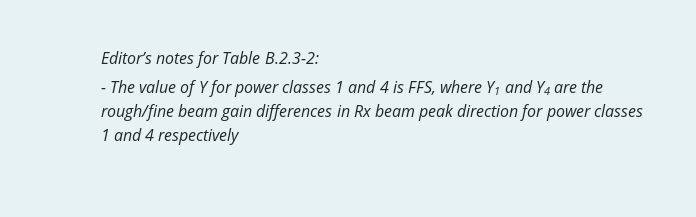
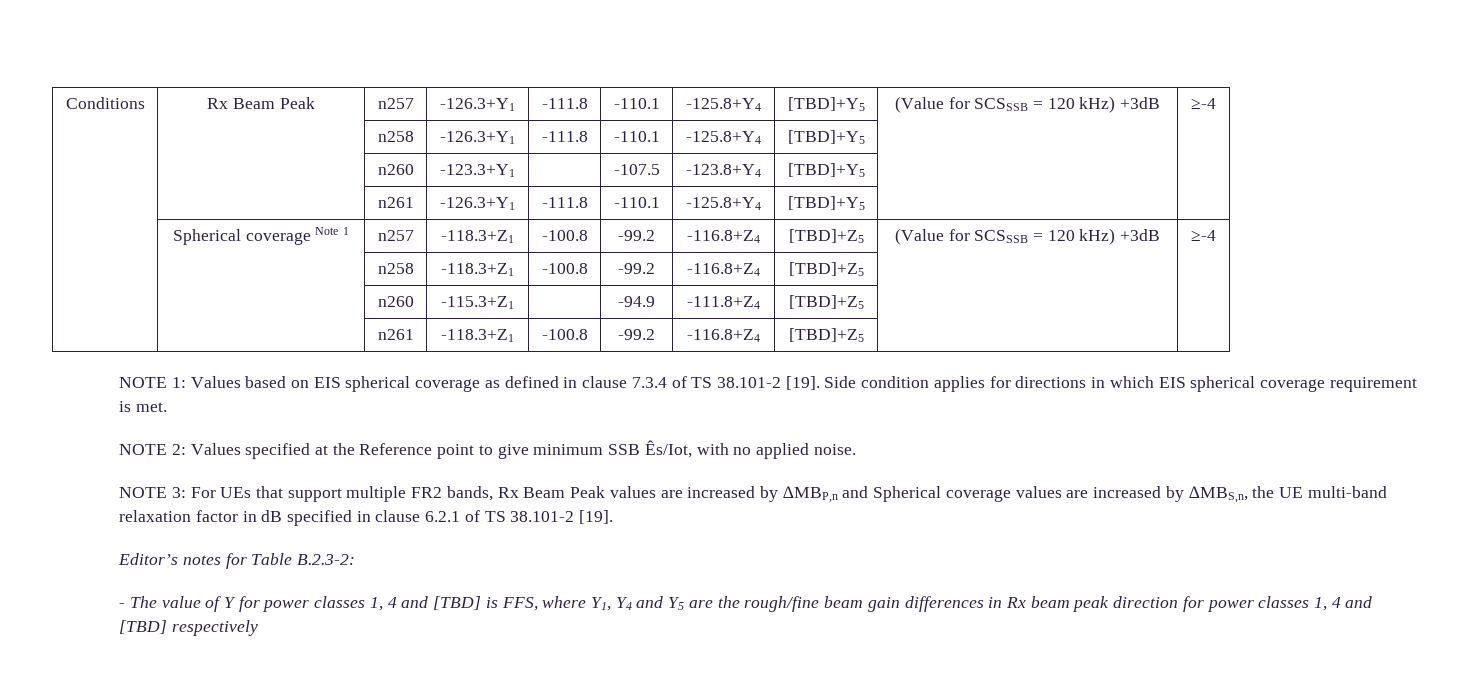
+ Conditions | Rx Beam Peak | n257 | -126.3+Y1 | -111.8 | -110.1 | -125.8+Y4 | [TBD]+Y5 | (Value for SCSSSB = 120 kHz) +3dB | ≥-4
+ | | n258 | -126.3+Y1 | -111.8 | -110.1 | -125.8+Y4 | [TBD]+Y5 | |
+ | | n260 | -123.3+Y1 | | -107.5 | -123.8+Y4 | [TBD]+Y5 | |
+ | | n261 | -126.3+Y1 | -111.8 | -110.1 | -125.8+Y4 | [TBD]+Y5 | |
+ | Spherical coverage Note 1 | n257 | -118.3+Z1 | -100.8 | -99.2 | -116.8+Z4 | [TBD]+Z5 | (Value for SCSSSB = 120 kHz) +3dB | ≥-4
+ | | n258 | -118.3+Z1 | -100.8 | -99.2 | -116.8+Z4 | [TBD]+Z5 | |
+ | | n260 | -115.3+Z1 | | -94.9 | -111.8+Z4 | [TBD]+Z5 | |
+ | | n261 | -118.3+Z1 | -100.8 | -99.2 | -116.8+Z4 | [TBD]+Z5 | |
+ NOTE 1: Values based on EIS spherical coverage as defined in clause 7.3.4 of TS 38.101-2 [19]. Side condition applies for directions in which EIS spherical coverage requirement is met.
+ NOTE 2: Values specified at the Reference point to give minimum SSB Ês/Iot, with no applied noise.
+ NOTE 3: For UEs that support multiple FR2 bands, Rx Beam Peak values are increased by ∆MBP,n and Spherical coverage values are increased by ∆MBS,n, the UE multi-band relaxation factor in dB specified in clause 6.2.1 of TS 38.101-2 [19].
- - The value of Y for power classes 1 and 4 is FFS, where Y1 and Y4 are the rough/fine beam gain differences in Rx beam peak direction for power classes 1 and 4 respectively
+ - The value of Y for power classes 1, 4 and [TBD] is FFS, where Y1, Y4 and Y5 are the rough/fine beam gain differences in Rx beam peak direction for power classes 1, 4 and [TBD] respectively

